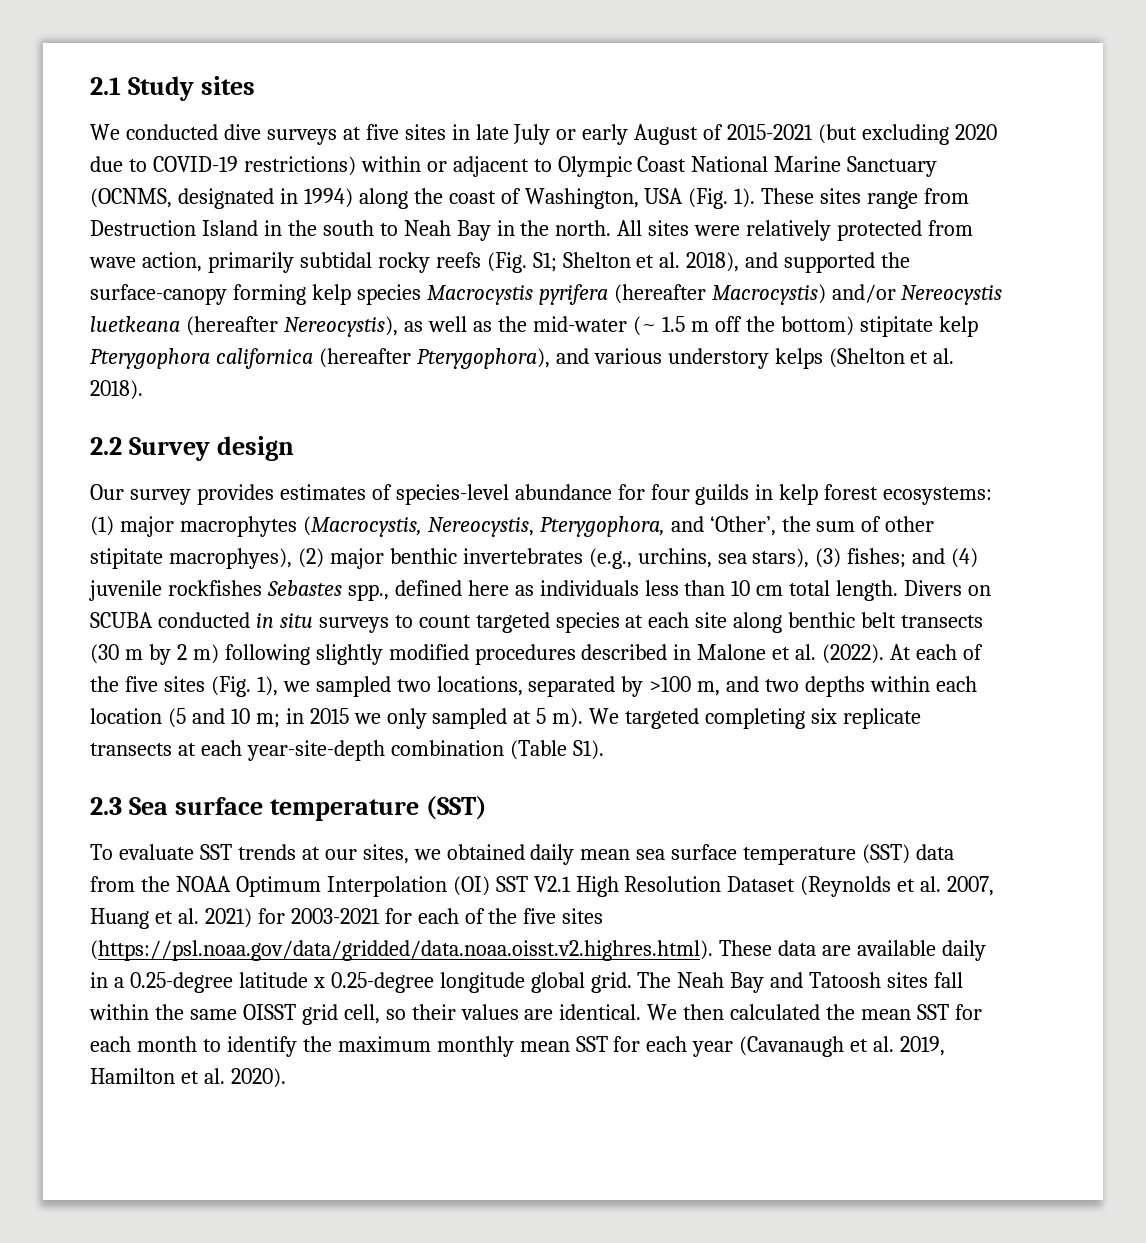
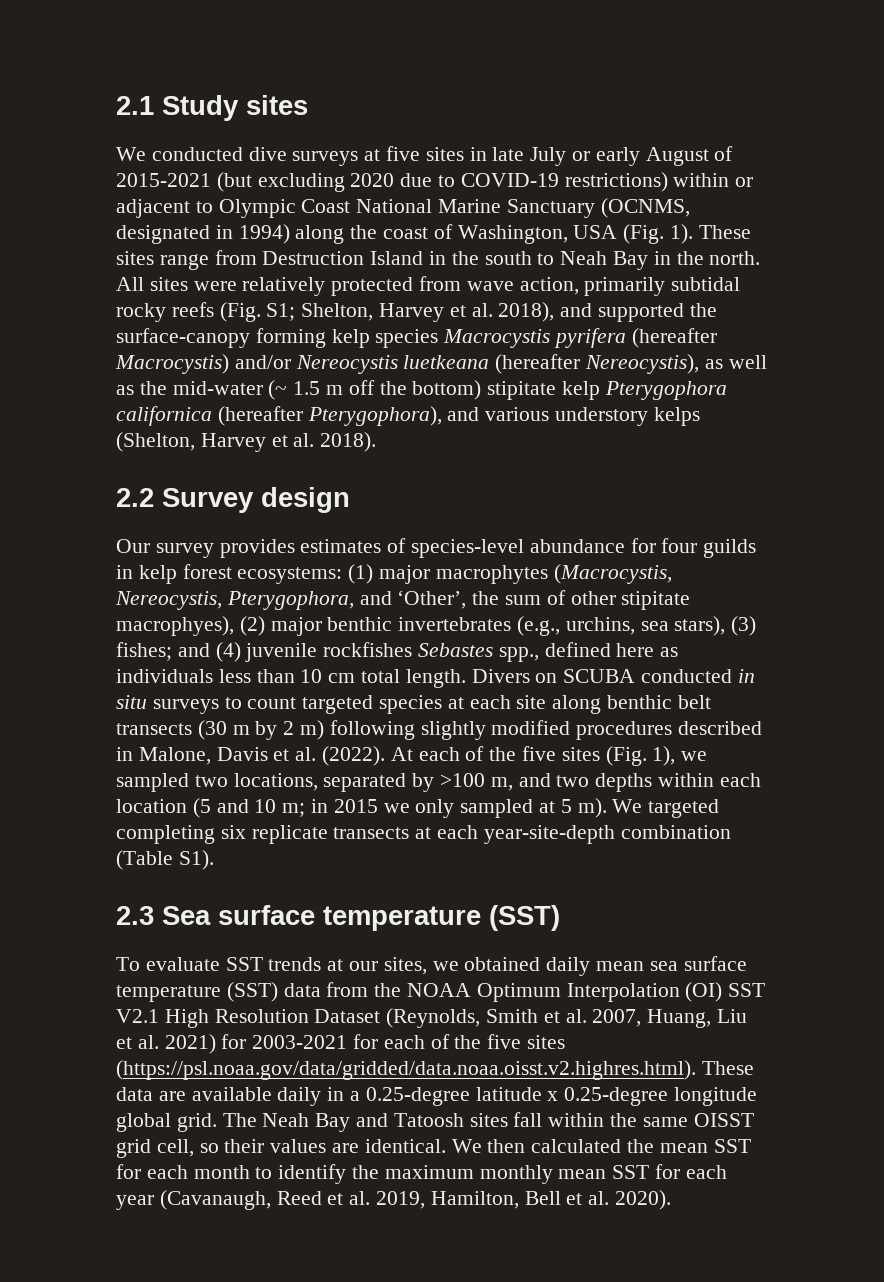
- All sites were relatively protected from wave action, primarily subtidal rocky reefs (Fig. S1; Shelton et al. 2018), and supported the surface-canopy forming kelp species Macrocystis pyrifera (hereafter Macrocystis) and/or Nereocystis luetkeana (hereafter Nereocystis), as well as the mid-water (~ 1.5 m off the bottom) stipitate kelp Pterygophora californica (hereafter Pterygophora), and various understory kelps (Shelton et al. 2018).
+ All sites were relatively protected from wave action, primarily subtidal rocky reefs (Fig. S1; Shelton, Harvey et al. 2018), and supported the surface-canopy forming kelp species Macrocystis pyrifera (hereafter Macrocystis) and/or Nereocystis luetkeana (hereafter Nereocystis), as well as the mid-water (~ 1.5 m off the bottom) stipitate kelp Pterygophora californica (hereafter Pterygophora), and various understory kelps (Shelton, Harvey et al. 2018).
- Divers on SCUBA conducted in situ surveys to count targeted species at each site along benthic belt transects (30 m by 2 m) following slightly modified procedures described in Malone et al. (2022).
+ Divers on SCUBA conducted in situ surveys to count targeted species at each site along benthic belt transects (30 m by 2 m) following slightly modified procedures described in Malone, Davis et al. (2022).
- To evaluate SST trends at our sites, we obtained daily mean sea surface temperature (SST) data from the NOAA Optimum Interpolation (OI) SST V2.1 High Resolution Dataset (Reynolds et al. 2007, Huang et al. 2021) for 2003-2021 for each of the five sites (https://psl.noaa.gov/data/gridded/data.noaa.oisst.v2.highres.html). These data are available daily in a 0.25-degree latitude x 0.25-degree longitude global grid.
+ To evaluate SST trends at our sites, we obtained daily mean sea surface temperature (SST) data from the NOAA Optimum Interpolation (OI) SST V2.1 High Resolution Dataset (Reynolds, Smith et al. 2007, Huang, Liu et al. 2021) for 2003-2021 for each of the five sites (https://psl.noaa.gov/data/gridded/data.noaa.oisst.v2.highres.html). These data are available daily in a 0.25-degree latitude x 0.25-degree longitude global grid.
- We then calculated the mean SST for each month to identify the maximum monthly mean SST for each year (Cavanaugh et al. 2019, Hamilton et al. 2020).
+ We then calculated the mean SST for each month to identify the maximum monthly mean SST for each year (Cavanaugh, Reed et al. 2019, Hamilton, Bell et al. 2020).

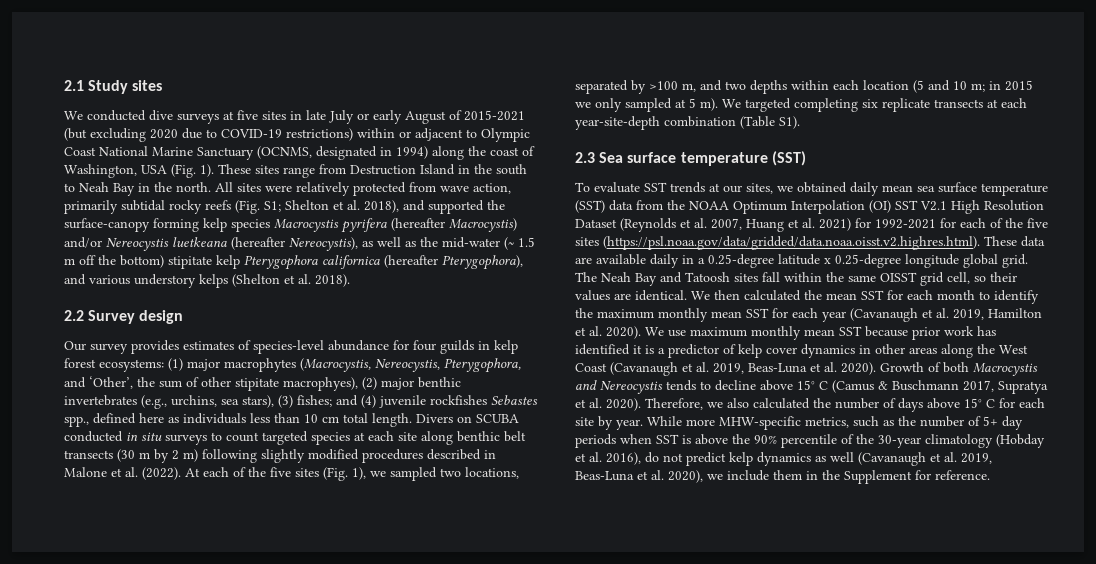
- All sites were relatively protected from wave action, primarily subtidal rocky reefs (Fig. S1; Shelton, Harvey et al. 2018), and supported the surface-canopy forming kelp species Macrocystis pyrifera (hereafter Macrocystis) and/or Nereocystis luetkeana (hereafter Nereocystis), as well as the mid-water (~ 1.5 m off the bottom) stipitate kelp Pterygophora californica (hereafter Pterygophora), and various understory kelps (Shelton, Harvey et al. 2018).
+ All sites were relatively protected from wave action, primarily subtidal rocky reefs (Fig. S1; Shelton et al. 2018), and supported the surface-canopy forming kelp species Macrocystis pyrifera (hereafter Macrocystis) and/or Nereocystis luetkeana (hereafter Nereocystis), as well as the mid-water (~ 1.5 m off the bottom) stipitate kelp Pterygophora californica (hereafter Pterygophora), and various understory kelps (Shelton et al. 2018).
- Divers on SCUBA conducted in situ surveys to count targeted species at each site along benthic belt transects (30 m by 2 m) following slightly modified procedures described in Malone, Davis et al. (2022).
+ Divers on SCUBA conducted in situ surveys to count targeted species at each site along benthic belt transects (30 m by 2 m) following slightly modified procedures described in Malone et al. (2022).
- To evaluate SST trends at our sites, we obtained daily mean sea surface temperature (SST) data from the NOAA Optimum Interpolation (OI) SST V2.1 High Resolution Dataset (Reynolds, Smith et al. 2007, Huang, Liu et al. 2021) for 2003-2021 for each of the five sites (https://psl.noaa.gov/data/gridded/data.noaa.oisst.v2.highres.html). These data are available daily in a 0.25-degree latitude x 0.25-degree longitude global grid.
+ To evaluate SST trends at our sites, we obtained daily mean sea surface temperature (SST) data from the NOAA Optimum Interpolation (OI) SST V2.1 High Resolution Dataset (Reynolds et al. 2007, Huang et al. 2021) for 1992-2021 for each of the five sites (https://psl.noaa.gov/data/gridded/data.noaa.oisst.v2.highres.html). These data are available daily in a 0.25-degree latitude x 0.25-degree longitude global grid.
- We then calculated the mean SST for each month to identify the maximum monthly mean SST for each year (Cavanaugh, Reed et al. 2019, Hamilton, Bell et al. 2020).
+ We then calculated the mean SST for each month to identify the maximum monthly mean SST for each year (Cavanaugh et al. 2019, Hamilton et al. 2020). We use maximum monthly mean SST because prior work has identified it is a predictor of kelp cover dynamics in other areas along the West Coast (Cavanaugh et al. 2019, Beas-Luna et al. 2020). Growth of both Macrocystis and Nereocystis tends to decline above 15° C (Camus & Buschmann 2017, Supratya et al. 2020). Therefore, we also calculated the number of days above 15° C for each site by year. While more MHW-specific metrics, such as the number of 5+ day periods when SST is above the 90% percentile of the 30-year climatology (Hobday et al. 2016), do not predict kelp dynamics as well (Cavanaugh et al. 2019, Beas-Luna et al. 2020), we include them in the Supplement for reference.

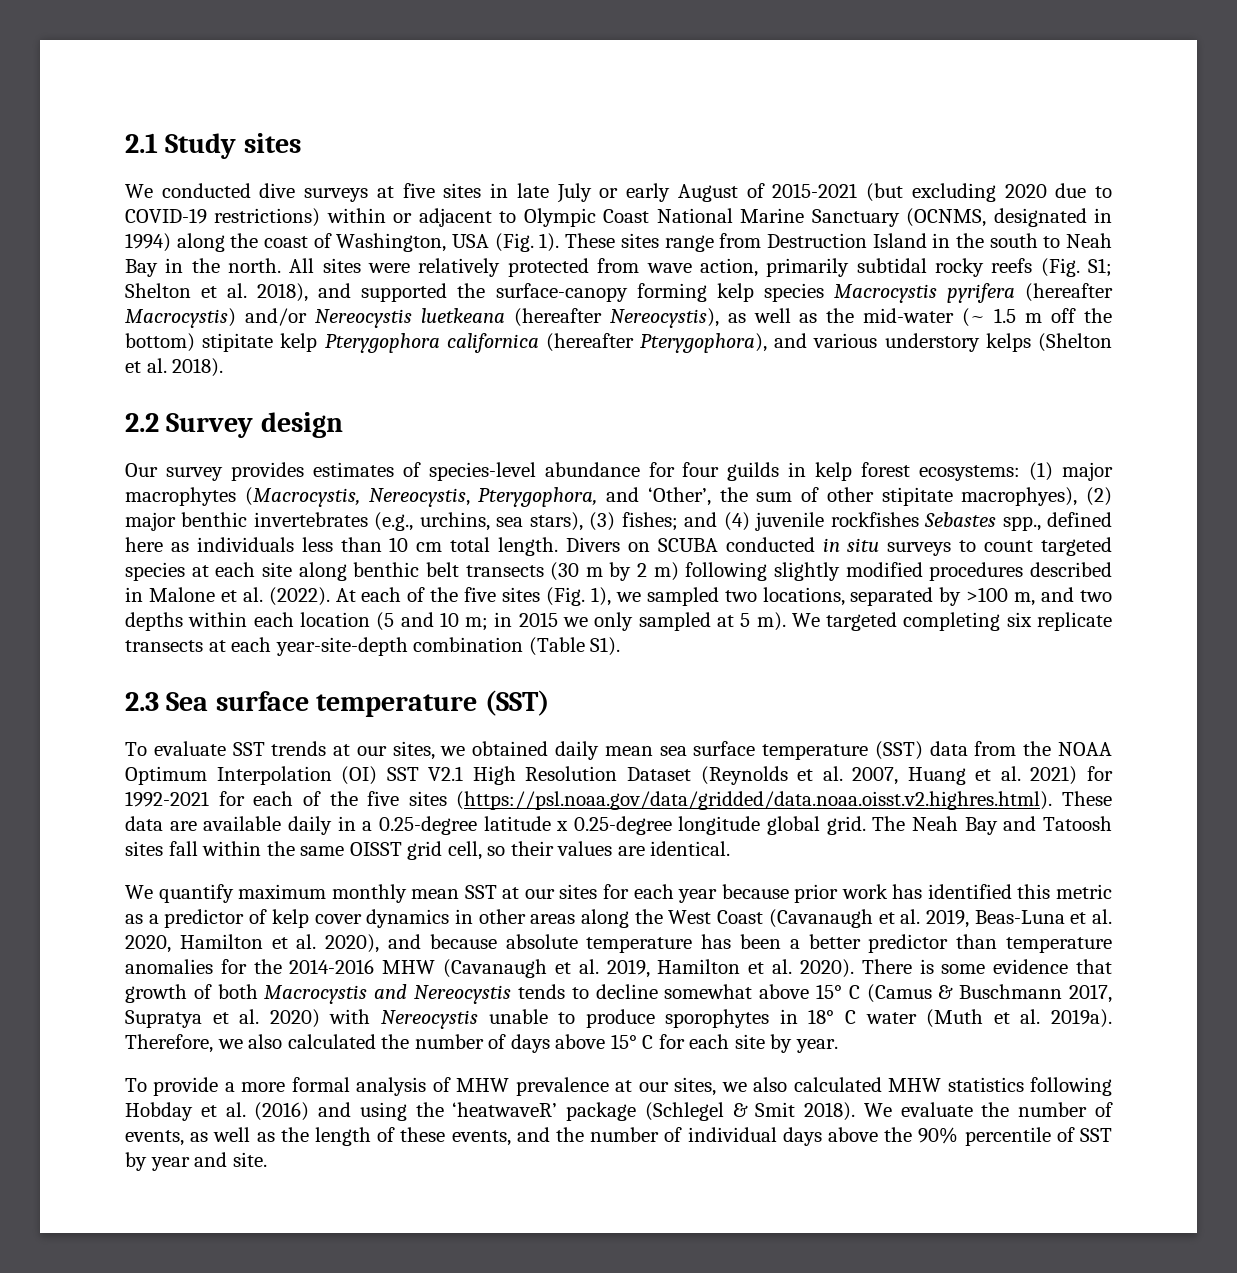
- The Neah Bay and Tatoosh sites fall within the same OISST grid cell, so their values are identical. We then calculated the mean SST for each month to identify the maximum monthly mean SST for each year (Cavanaugh et al. 2019, Hamilton et al. 2020). We use maximum monthly mean SST because prior work has identified it is a predictor of kelp cover dynamics in other areas along the West Coast (Cavanaugh et al. 2019, Beas-Luna et al. 2020). Growth of both Macrocystis and Nereocystis tends to decline above 15° C (Camus & Buschmann 2017, Supratya et al. 2020).
+ The Neah Bay and Tatoosh sites fall within the same OISST grid cell, so their values are identical.
+ We quantify maximum monthly mean SST at our sites for each year because prior work has identified this metric as a predictor of kelp cover dynamics in other areas along the West Coast (Cavanaugh et al. 2019, Beas-Luna et al. 2020, Hamilton et al. 2020), and because absolute temperature has been a better predictor than temperature anomalies for the 2014-2016 MHW (Cavanaugh et al. 2019, Hamilton et al. 2020). There is some evidence that growth of both Macrocystis and Nereocystis tends to decline somewhat above 15° C (Camus & Buschmann 2017, Supratya et al. 2020) with Nereocystis unable to produce sporophytes in 18° C water (Muth et al. 2019a).
- Therefore, we also calculated the number of days above 15° C for each site by year. While more MHW-specific metrics, such as the number of 5+ day periods when SST is above the 90% percentile of the 30-year climatology (Hobday et al. 2016), do not predict kelp dynamics as well (Cavanaugh et al. 2019, Beas-Luna et al. 2020), we include them in the Supplement for reference.
+ Therefore, we also calculated the number of days above 15° C for each site by year.
+ To provide a more formal analysis of MHW prevalence at our sites, we also calculated MHW statistics following Hobday et al. (2016) and using the ‘heatwaveR’ package (Schlegel & Smit 2018). We evaluate the number of events, as well as the length of these events, and the number of individual days above the 90% percentile of SST by year and site.

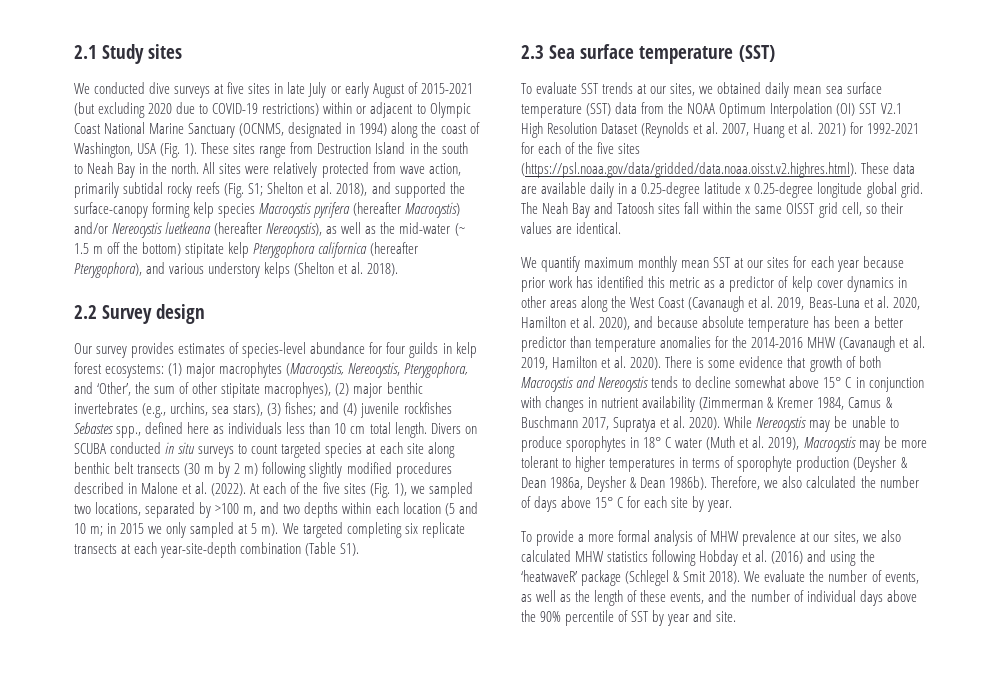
- There is some evidence that growth of both Macrocystis and Nereocystis tends to decline somewhat above 15° C (Camus & Buschmann 2017, Supratya et al. 2020) with Nereocystis unable to produce sporophytes in 18° C water (Muth et al. 2019a).
+ There is some evidence that growth of both Macrocystis and Nereocystis tends to decline somewhat above 15° C in conjunction with changes in nutrient availability (Zimmerman & Kremer 1984, Camus & Buschmann 2017, Supratya et al. 2020). While Nereocystis may be unable to produce sporophytes in 18° C water (Muth et al. 2019), Macrocystis may be more tolerant to higher temperatures in terms of sporophyte production (Deysher & Dean 1986a, Deysher & Dean 1986b).

